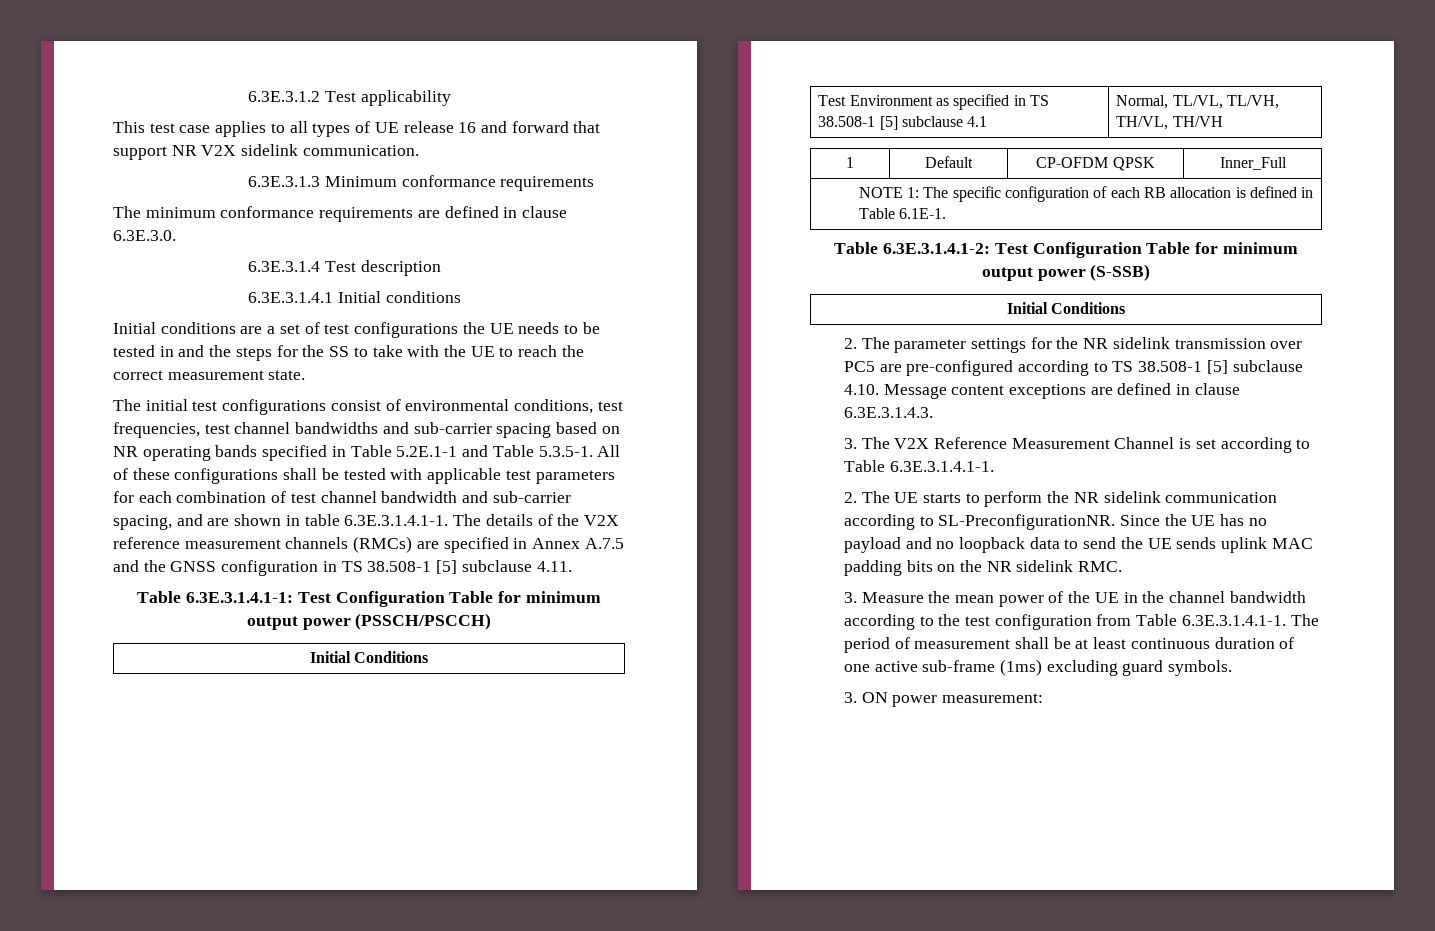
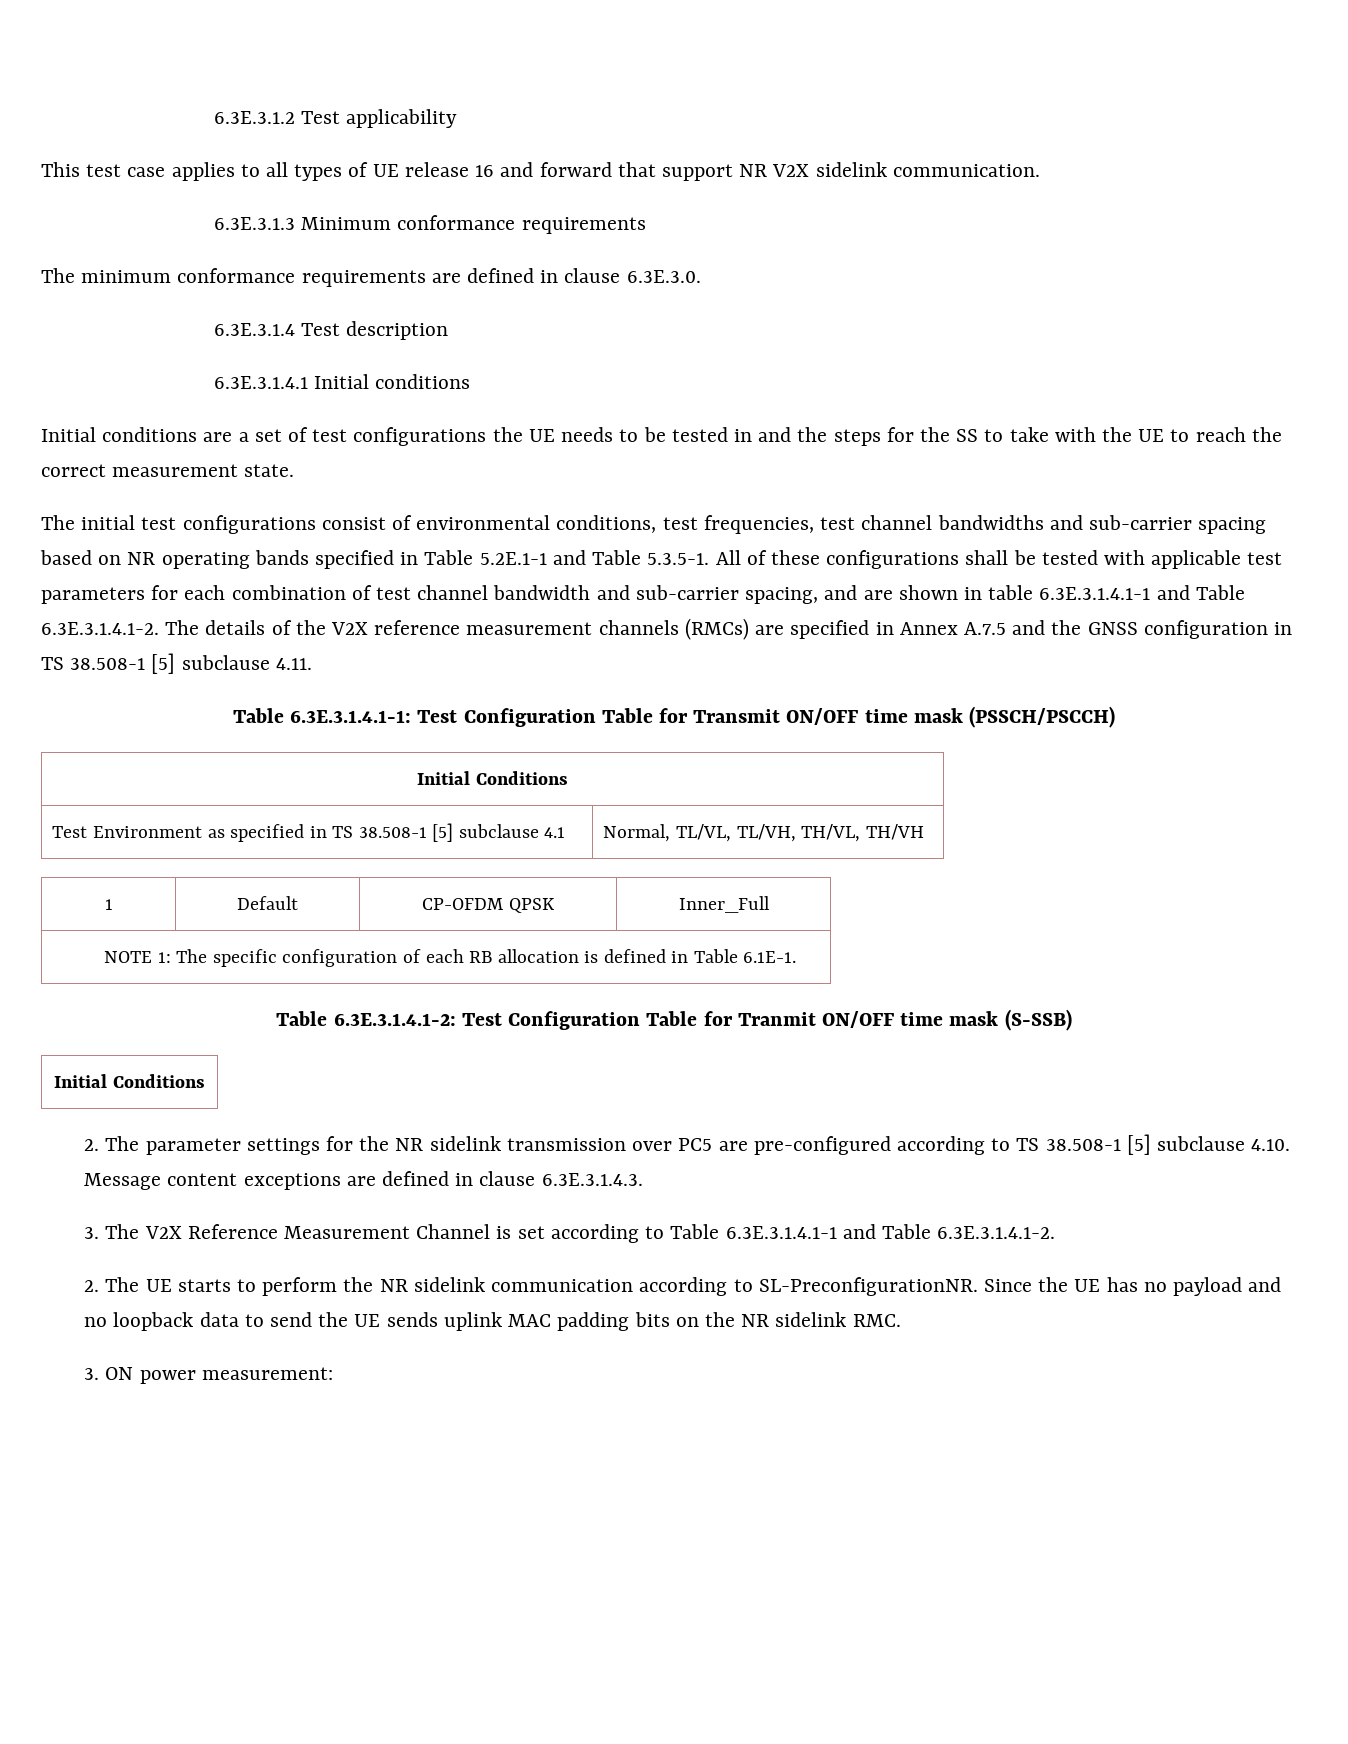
- The initial test configurations consist of environmental conditions, test frequencies, test channel bandwidths and sub-carrier spacing based on NR operating bands specified in Table 5.2E.1-1 and Table 5.3.5-1. All of these configurations shall be tested with applicable test parameters for each combination of test channel bandwidth and sub-carrier spacing, and are shown in table 6.3E.3.1.4.1-1. The details of the V2X reference measurement channels (RMCs) are specified in Annex A.7.5 and the GNSS configuration in TS 38.508-1 [5] subclause 4.11.
+ The initial test configurations consist of environmental conditions, test frequencies, test channel bandwidths and sub-carrier spacing based on NR operating bands specified in Table 5.2E.1-1 and Table 5.3.5-1. All of these configurations shall be tested with applicable test parameters for each combination of test channel bandwidth and sub-carrier spacing, and are shown in table 6.3E.3.1.4.1-1 and Table 6.3E.3.1.4.1-2. The details of the V2X reference measurement channels (RMCs) are specified in Annex A.7.5 and the GNSS configuration in TS 38.508-1 [5] subclause 4.11.
- Table 6.3E.3.1.4.1-1: Test Configuration Table for minimum output power (PSSCH/PSCCH)
+ Table 6.3E.3.1.4.1-1: Test Configuration Table for Transmit ON/OFF time mask (PSSCH/PSCCH)
- Table 6.3E.3.1.4.1-2: Test Configuration Table for minimum output power (S-SSB)
+ Table 6.3E.3.1.4.1-2: Test Configuration Table for Tranmit ON/OFF time mask (S-SSB)
- 3. The V2X Reference Measurement Channel is set according to Table 6.3E.3.1.4.1-1.
+ 3. The V2X Reference Measurement Channel is set according to Table 6.3E.3.1.4.1-1 and Table 6.3E.3.1.4.1-2.
- 3. Measure the mean power of the UE in the channel bandwidth according to the test configuration from Table 6.3E.3.1.4.1-1. The period of measurement shall be at least continuous duration of one active sub-frame (1ms) excluding guard symbols.

